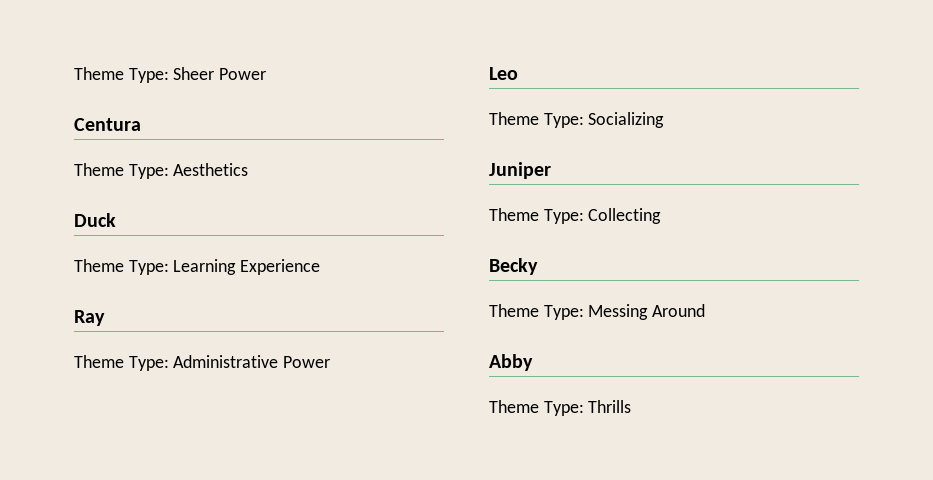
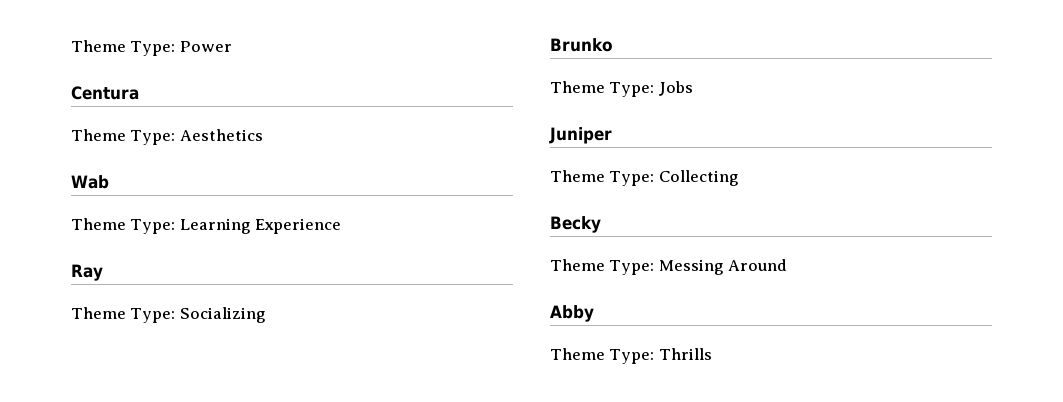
- Theme Type: Sheer Power
+ Theme Type: Power
- Duck
+ Wab
- Theme Type: Administrative Power
- Leo
  Theme Type: Socializing
+ Brunko
+ Theme Type: Jobs

